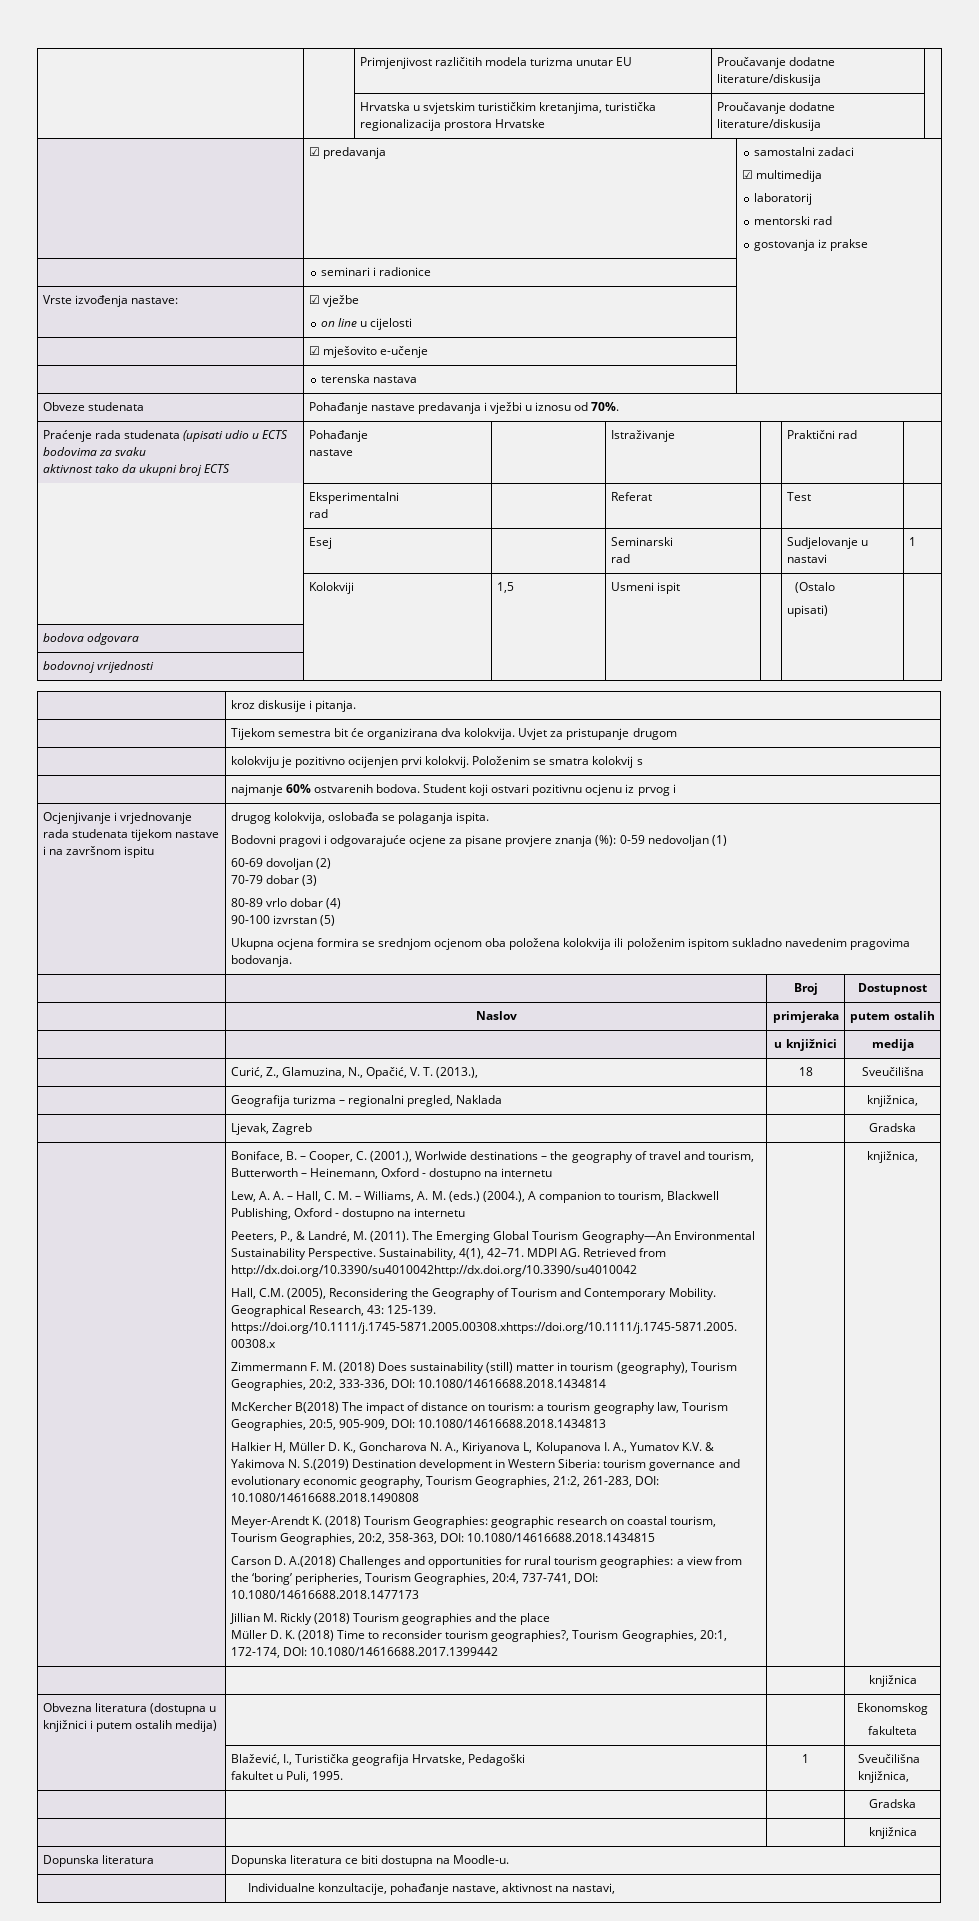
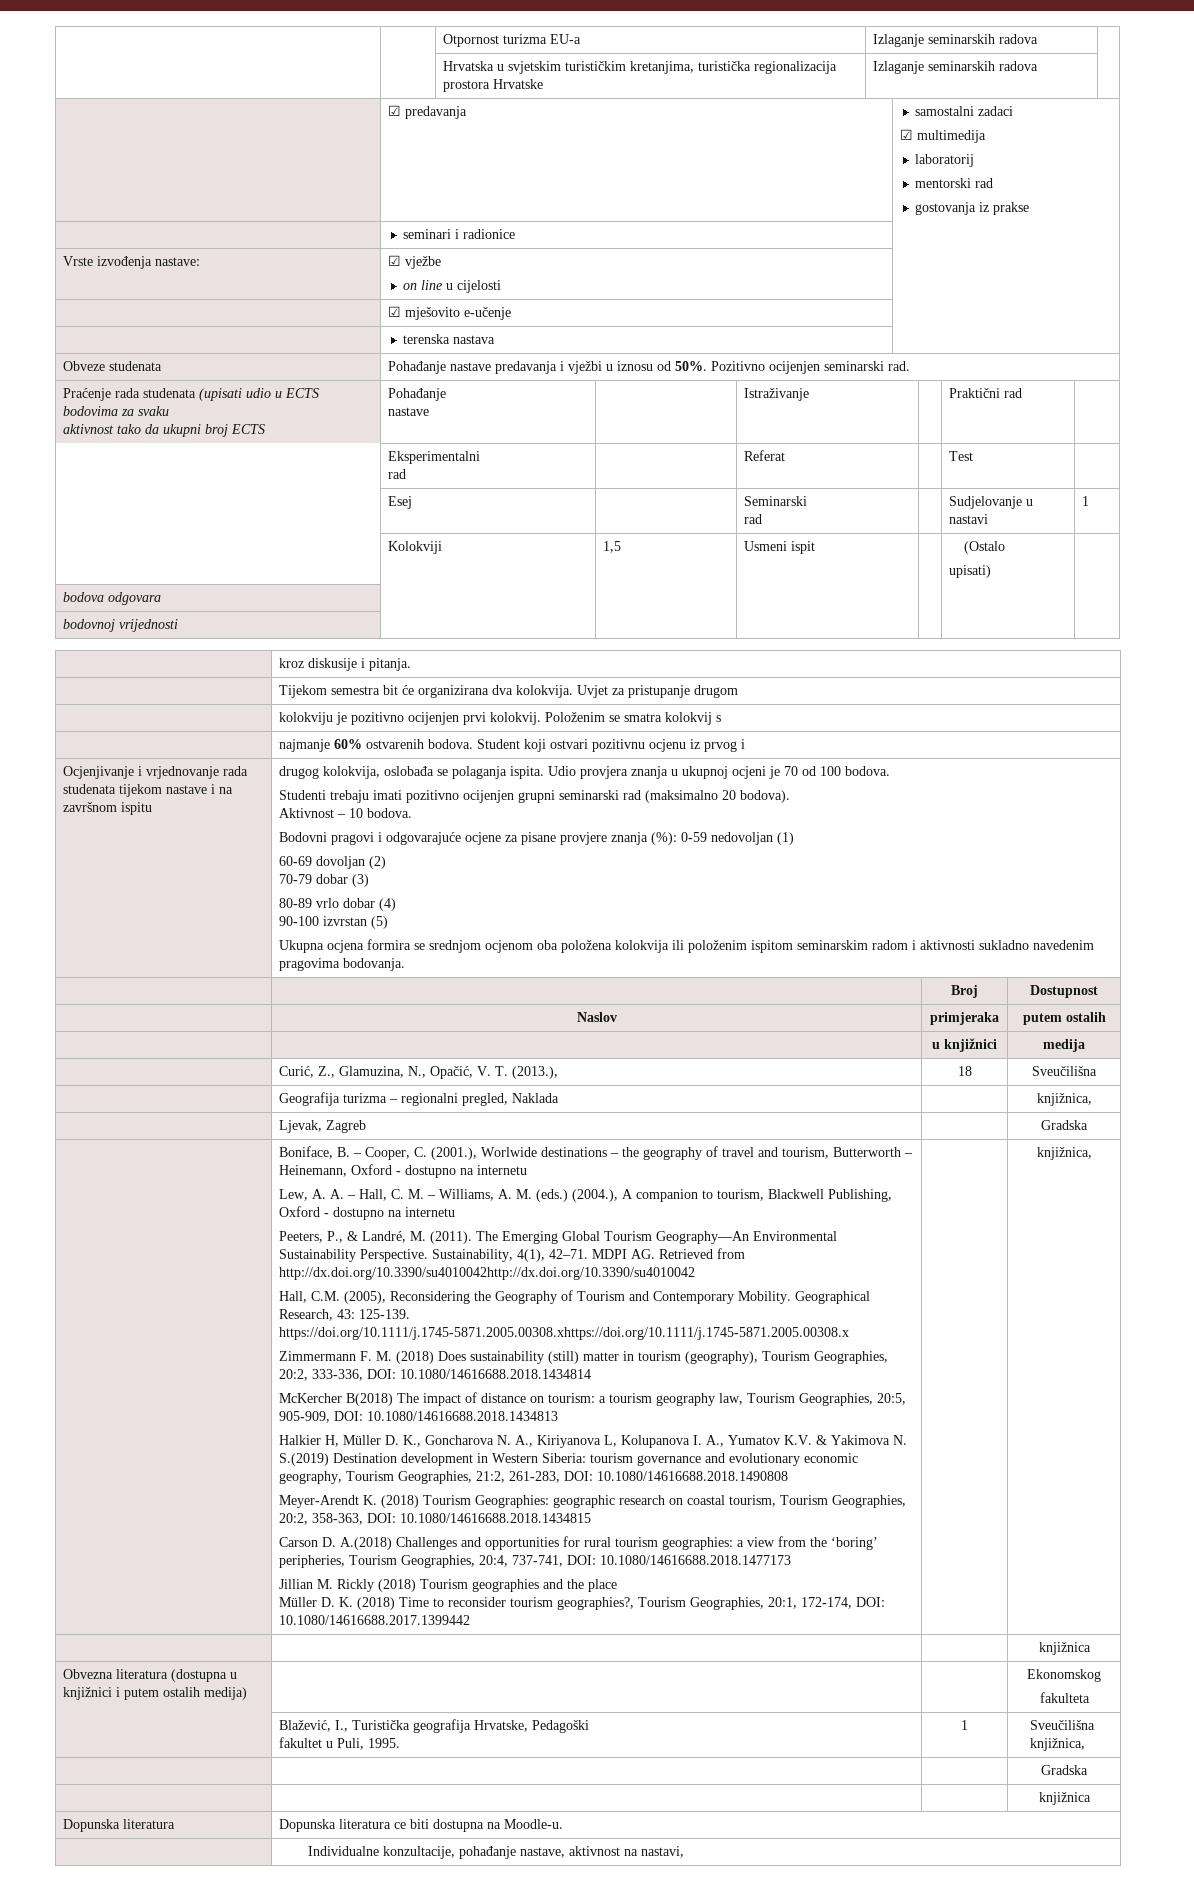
- | | Primjenjivost različitih modela turizma unutar EU | Proučavanje dodatne literature/diskusija |
+ | | Otpornost turizma EU-a | Izlaganje seminarskih radova |
- | | Hrvatska u svjetskim turističkim kretanjima, turistička regionalizacija prostora Hrvatske | Proučavanje dodatne literature/diskusija |
+ | | Hrvatska u svjetskim turističkim kretanjima, turistička regionalizacija prostora Hrvatske | Izlaganje seminarskih radova |
- Obveze studenata | Pohađanje nastave predavanja i vježbi u iznosu od 70%.
+ Obveze studenata | Pohađanje nastave predavanja i vježbi u iznosu od 50%. Pozitivno ocijenjen seminarski rad.
+ Udio provjera znanja u ukupnoj ocjeni je 70 od 100 bodova.
+ Studenti trebaju imati pozitivno ocijenjen grupni seminarski rad (maksimalno 20 bodova).
+ Aktivnost – 10 bodova.
- Ukupna ocjena formira se srednjom ocjenom oba položena kolokvija ili položenim ispitom sukladno navedenim pragovima bodovanja.
+ Ukupna ocjena formira se srednjom ocjenom oba položena kolokvija ili položenim ispitom seminarskim radom i aktivnosti sukladno navedenim pragovima bodovanja.

